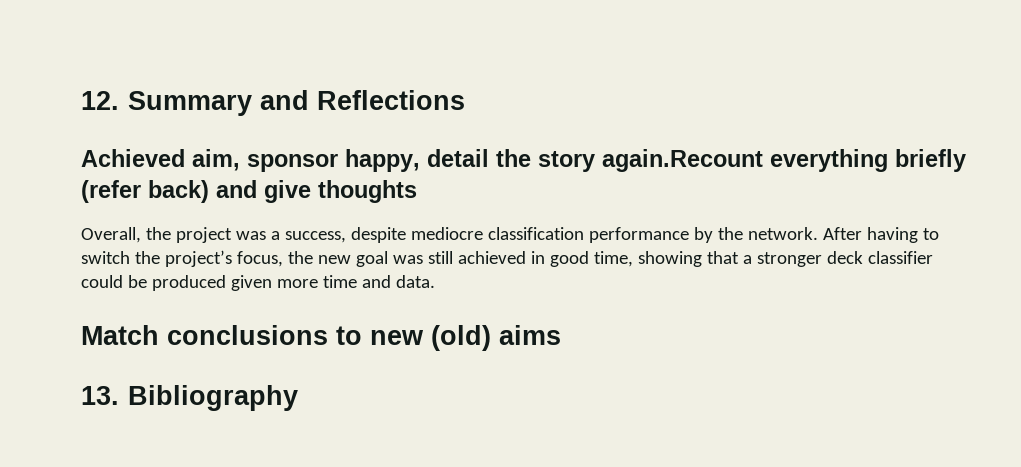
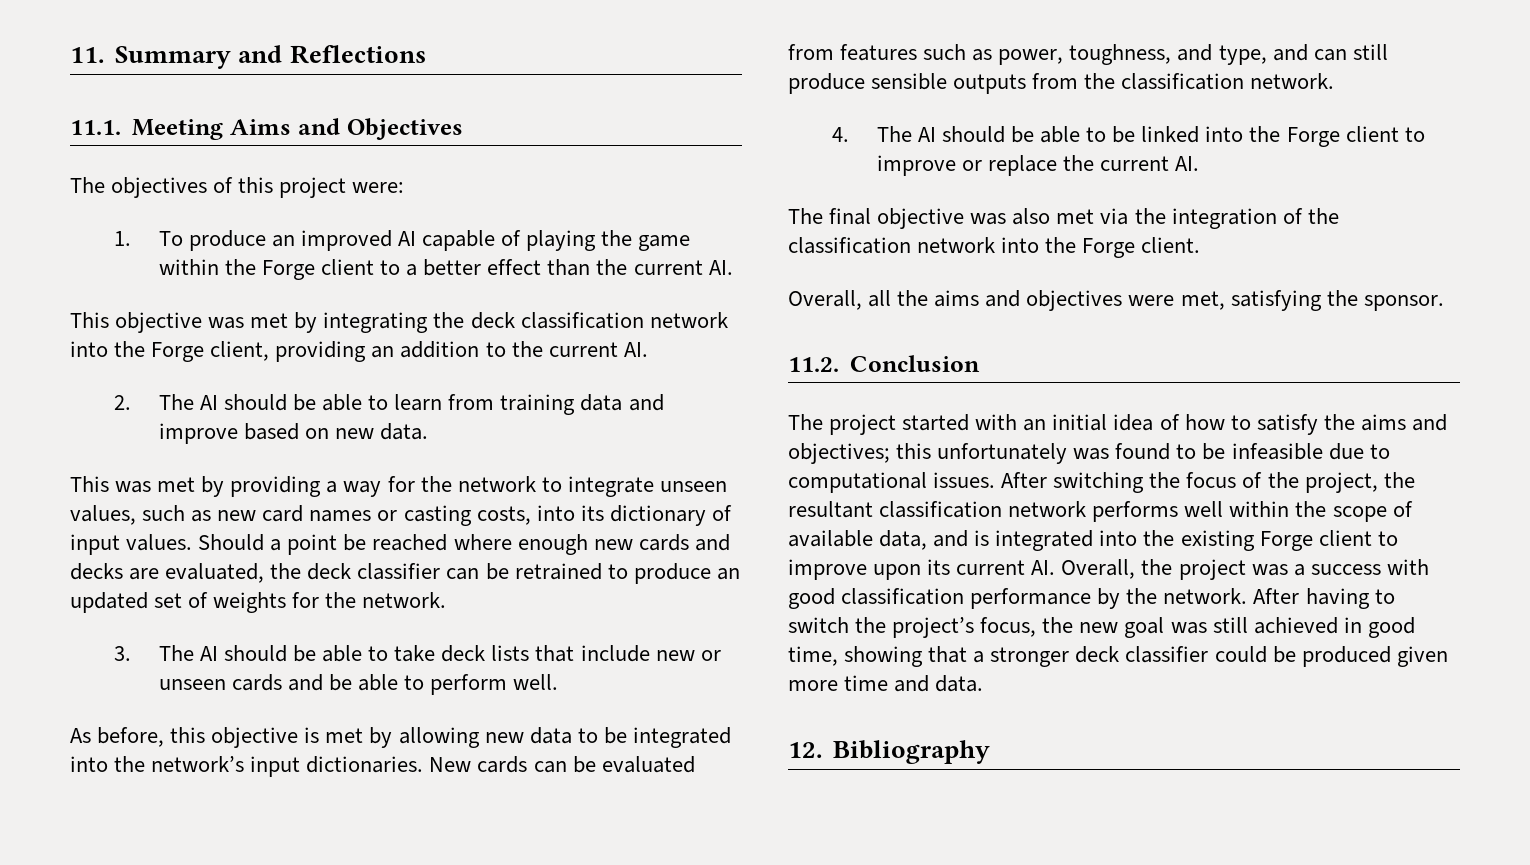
- 12. Summary and Reflections
+ 11. Summary and Reflections
- Achieved aim, sponsor happy, detail the story again.Recount everything briefly (refer back) and give thoughts
- Overall, the project was a success, despite mediocre classification performance by the network.
+ 11.1. Meeting Aims and Objectives
+ The objectives of this project were:
+ 1. To produce an improved AI capable of playing the game within the Forge client to a better effect than the current AI.
+ This objective was met by integrating the deck classification network into the Forge client, providing an addition to the current AI.
+ 2. The AI should be able to learn from training data and improve based on new data.
+ This was met by providing a way for the network to integrate unseen values, such as new card names or casting costs, into its dictionary of input values. Should a point be reached where enough new cards and decks are evaluated, the deck classifier can be retrained to produce an updated set of weights for the network.
+ 3. The AI should be able to take deck lists that include new or unseen cards and be able to perform well.
+ As before, this objective is met by allowing new data to be integrated into the network’s input dictionaries. New cards can be evaluated from features such as power, toughness, and type, and can still produce sensible outputs from the classification network.
+ 4. The AI should be able to be linked into the Forge client to improve or replace the current AI.
+ The final objective was also met via the integration of the classification network into the Forge client.
+ Overall, all the aims and objectives were met, satisfying the sponsor.
+ 11.2. Conclusion
+ The project started with an initial idea of how to satisfy the aims and objectives; this unfortunately was found to be infeasible due to computational issues. After switching the focus of the project, the resultant classification network performs well within the scope of available data, and is integrated into the existing Forge client to improve upon its current AI. Overall, the project was a success with good classification performance by the network.
- Match conclusions to new (old) aims
- 13. Bibliography
+ 12. Bibliography

